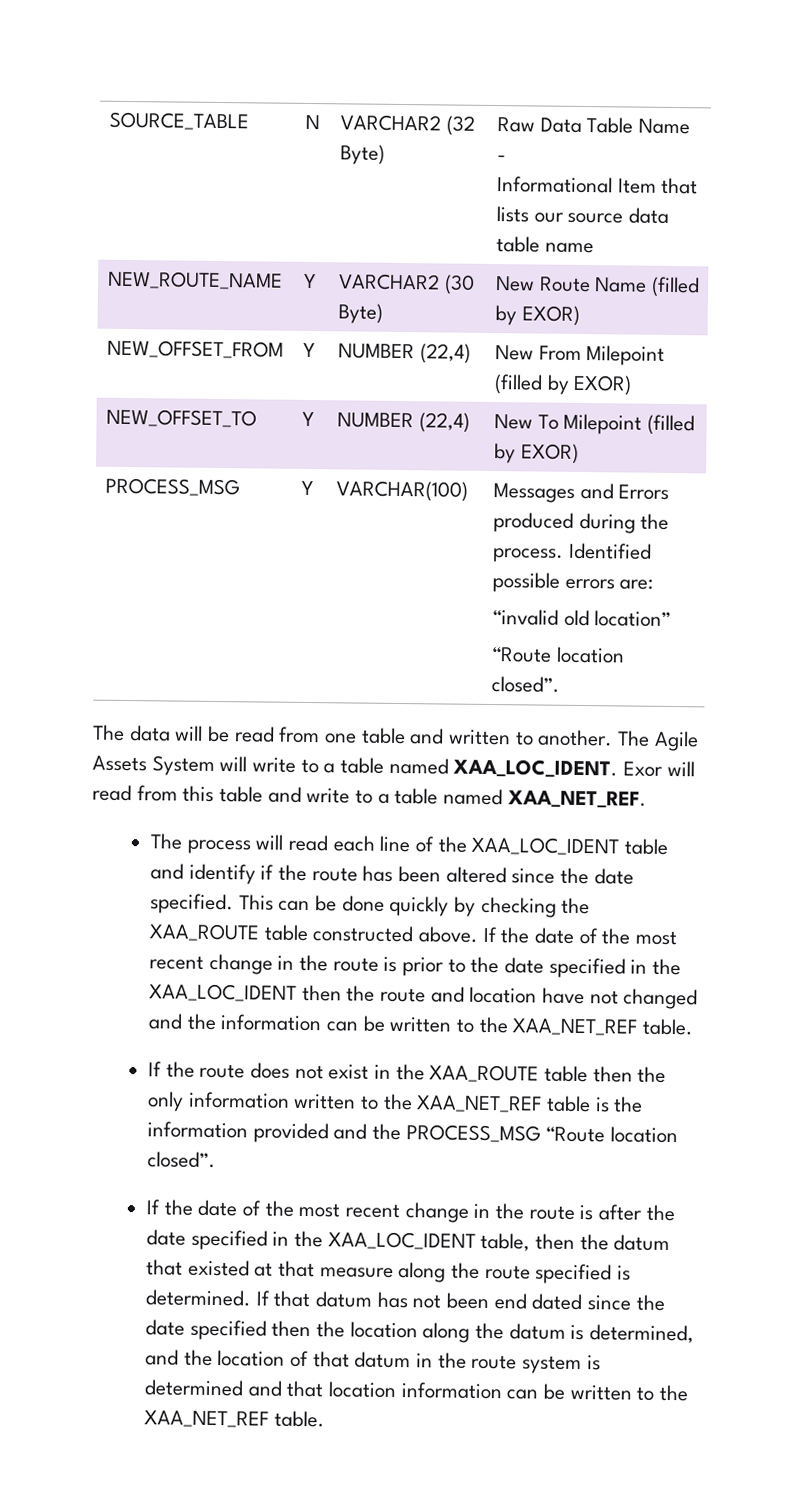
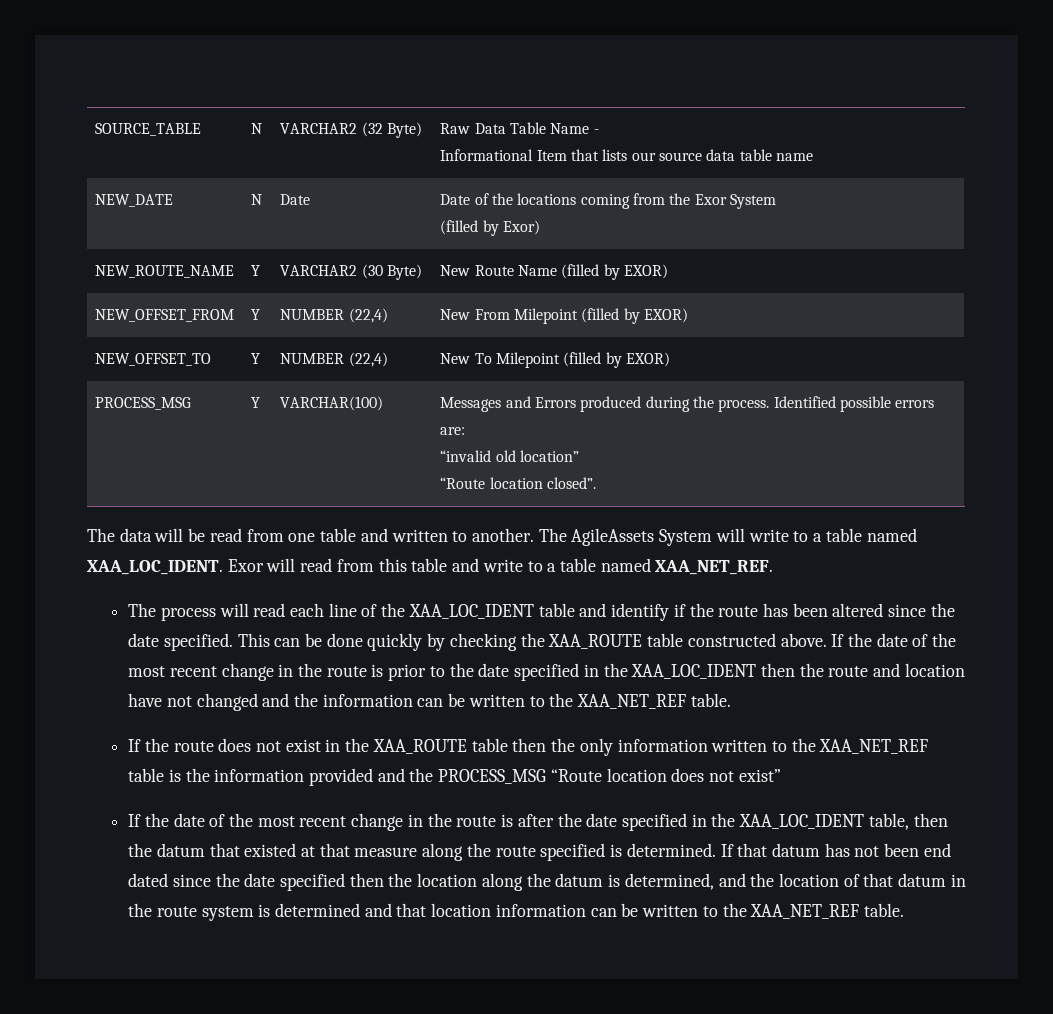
+ NEW_DATE | N | Date | Date of the locations coming from the Exor System
+ (filled by Exor)
- The Agile Assets System will write to a table named XAA_LOC_IDENT.
+ The AgileAssets System will write to a table named XAA_LOC_IDENT.
- If the route does not exist in the XAA_ROUTE table then the only information written to the XAA_NET_REF table is the information provided and the PROCESS_MSG “Route location closed”.
+ If the route does not exist in the XAA_ROUTE table then the only information written to the XAA_NET_REF table is the information provided and the PROCESS_MSG “Route location does not exist”

